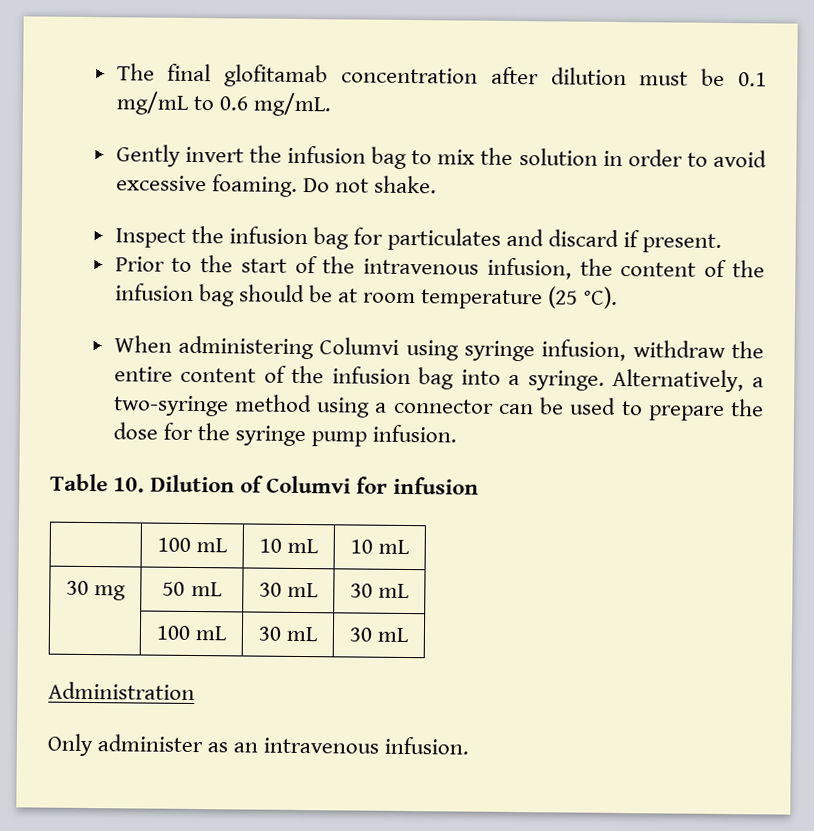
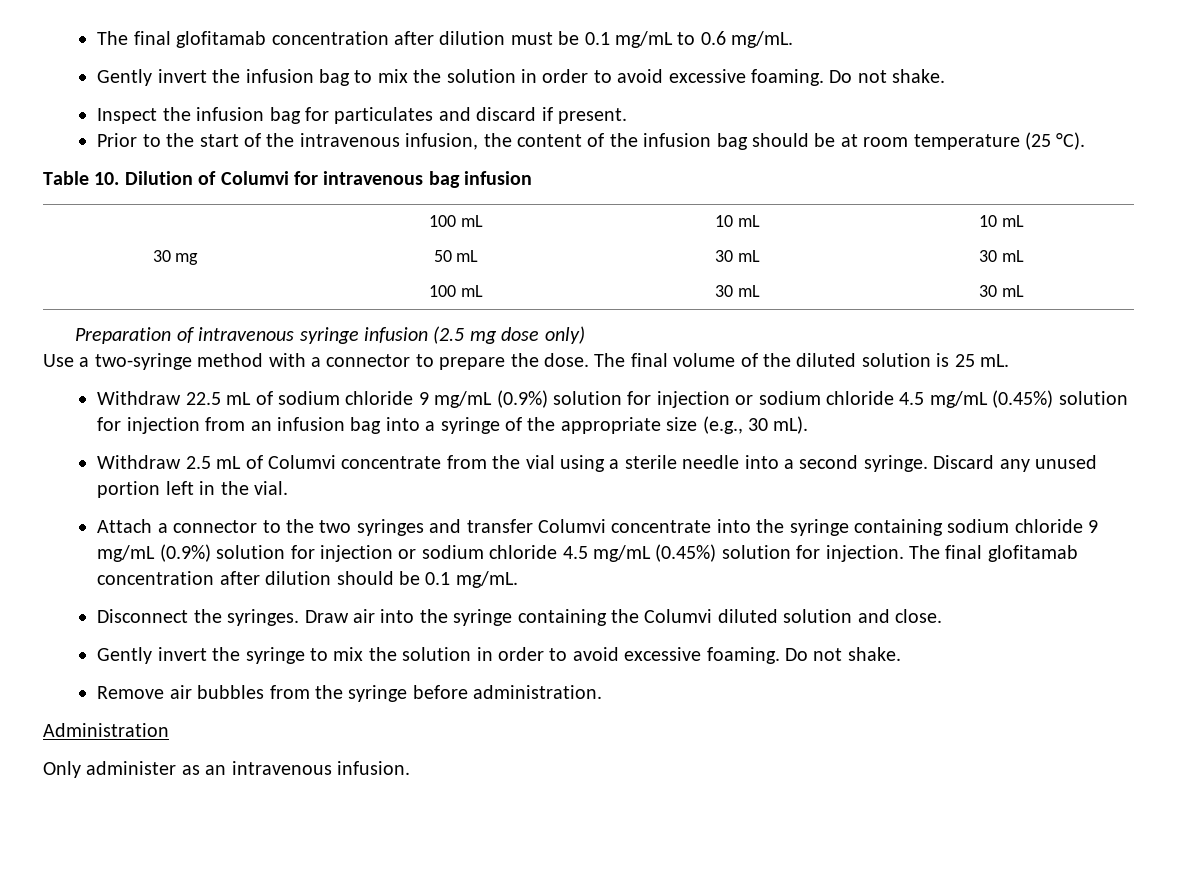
- When administering Columvi using syringe infusion, withdraw the entire content of the infusion bag into a syringe. Alternatively, a two-syringe method using a connector can be used to prepare the dose for the syringe pump infusion.
- Table 10. Dilution of Columvi for infusion
+ Table 10. Dilution of Columvi for intravenous bag infusion
+ Preparation of intravenous syringe infusion (2.5 mg dose only)
+ Use a two-syringe method with a connector to prepare the dose. The final volume of the diluted solution is 25 mL.
+ Withdraw 22.5 mL of sodium chloride 9 mg/mL (0.9%) solution for injection or sodium chloride 4.5 mg/mL (0.45%) solution for injection from an infusion bag into a syringe of the appropriate size (e.g., 30 mL).
+ Withdraw 2.5 mL of Columvi concentrate from the vial using a sterile needle into a second syringe. Discard any unused portion left in the vial.
+ Attach a connector to the two syringes and transfer Columvi concentrate into the syringe containing sodium chloride 9 mg/mL (0.9%) solution for injection or sodium chloride 4.5 mg/mL (0.45%) solution for injection. The final glofitamab concentration after dilution should be 0.1 mg/mL.
+ Disconnect the syringes. Draw air into the syringe containing the Columvi diluted solution and close.
+ Gently invert the syringe to mix the solution in order to avoid excessive foaming. Do not shake.
+ Remove air bubbles from the syringe before administration.

